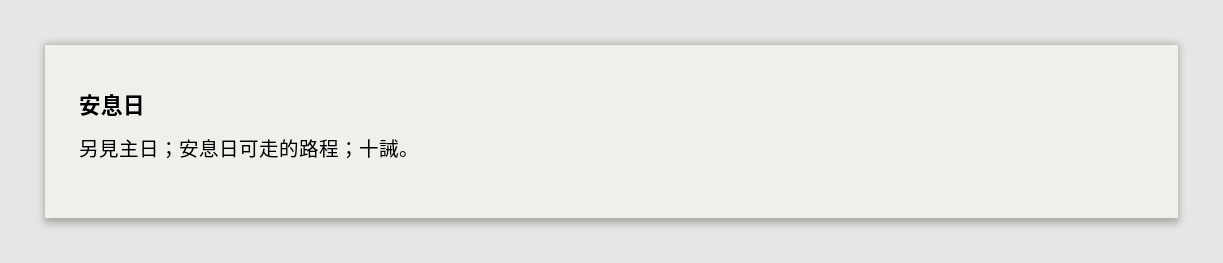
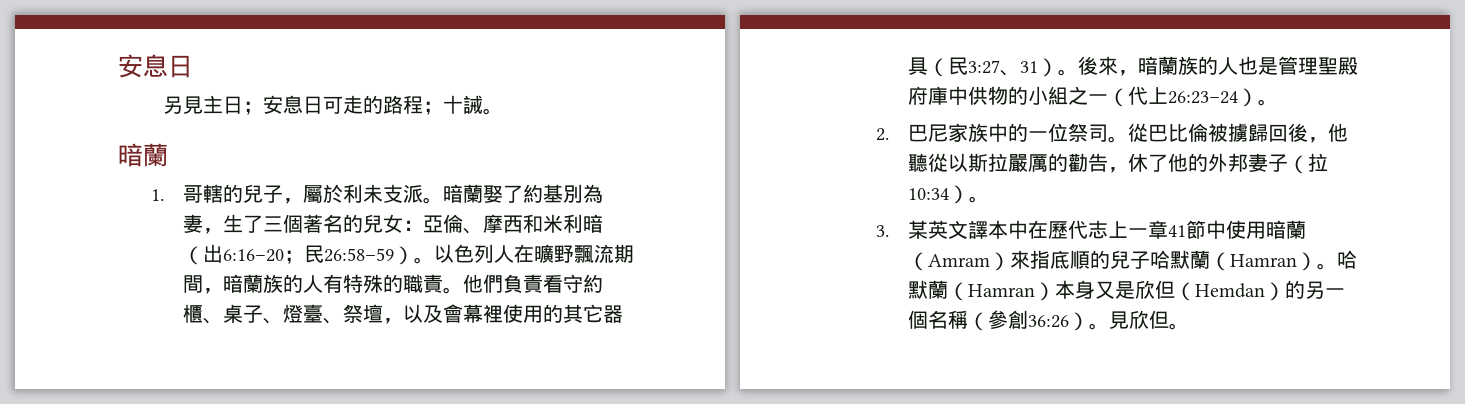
  另見主日；安息日可走的路程；十誡。
+ 暗蘭
+ 1.哥轄的兒子，屬於利未支派。暗蘭娶了約基別為妻，生了三個著名的兒女：亞倫、摩西和米利暗（出6:16–20；民26:58–59）。以色列人在曠野飄流期間，暗蘭族的人有特殊的職責。他們負責看守約櫃、桌子、燈臺、祭壇，以及會幕裡使用的其它器具（民3:27、31）。後來，暗蘭族的人也是管理聖殿府庫中供物的小組之一（代上26:23–24）。
+ 2.巴尼家族中的一位祭司。從巴比倫被擄歸回後，他聽從以斯拉嚴厲的勸告，休了他的外邦妻子（拉10:34）。
+ 3.某英文譯本中在歷代志上一章41節中使用暗蘭（Amram）來指底順的兒子哈默蘭（Hamran）。哈默蘭（Hamran）本身又是欣但（Hemdan）的另一個名稱（參創36:26）。見欣但。

